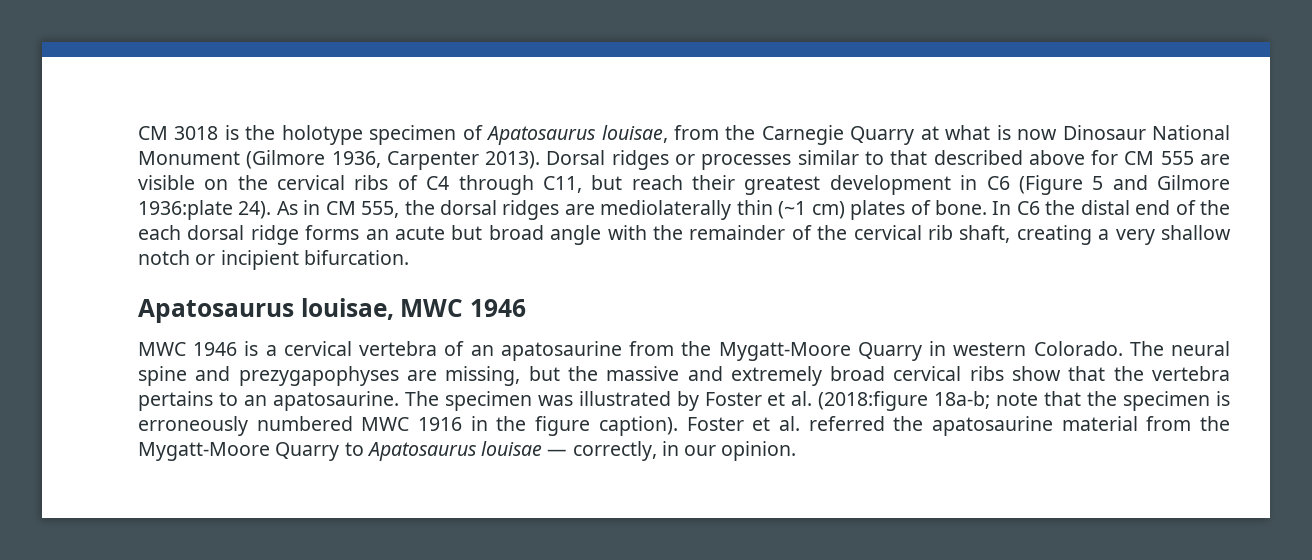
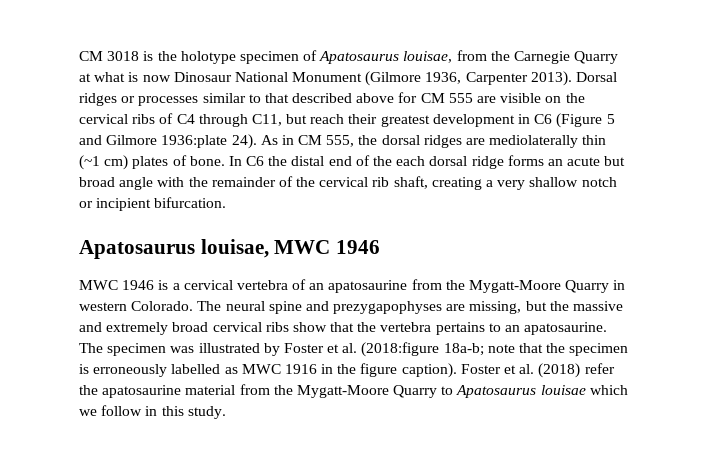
- The specimen was illustrated by Foster et al. (2018:figure 18a-b; note that the specimen is erroneously numbered MWC 1916 in the figure caption).
+ The specimen was illustrated by Foster et al. (2018:figure 18a-b; note that the specimen is erroneously labelled as MWC 1916 in the figure caption).
- Foster et al. referred the apatosaurine material from the Mygatt-Moore Quarry to Apatosaurus louisae — correctly, in our opinion.
+ Foster et al. (2018) refer the apatosaurine material from the Mygatt-Moore Quarry to Apatosaurus louisae which we follow in this study.

